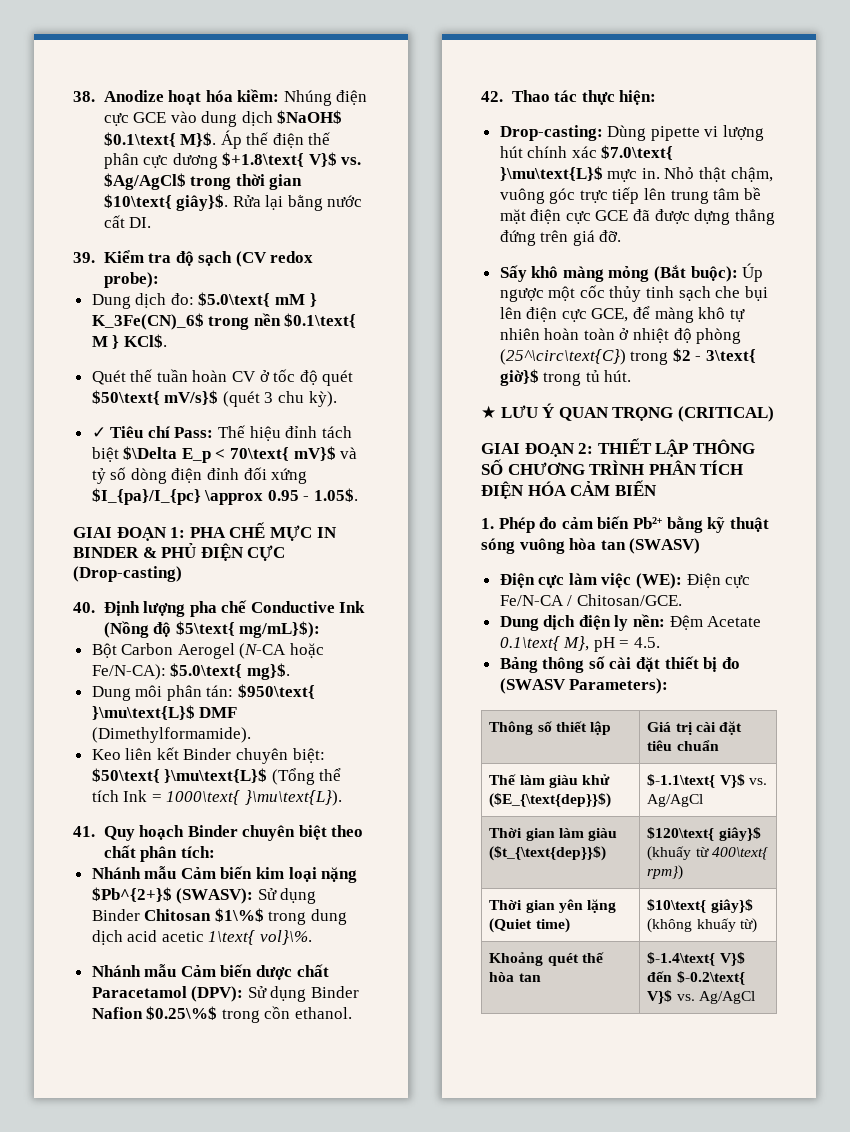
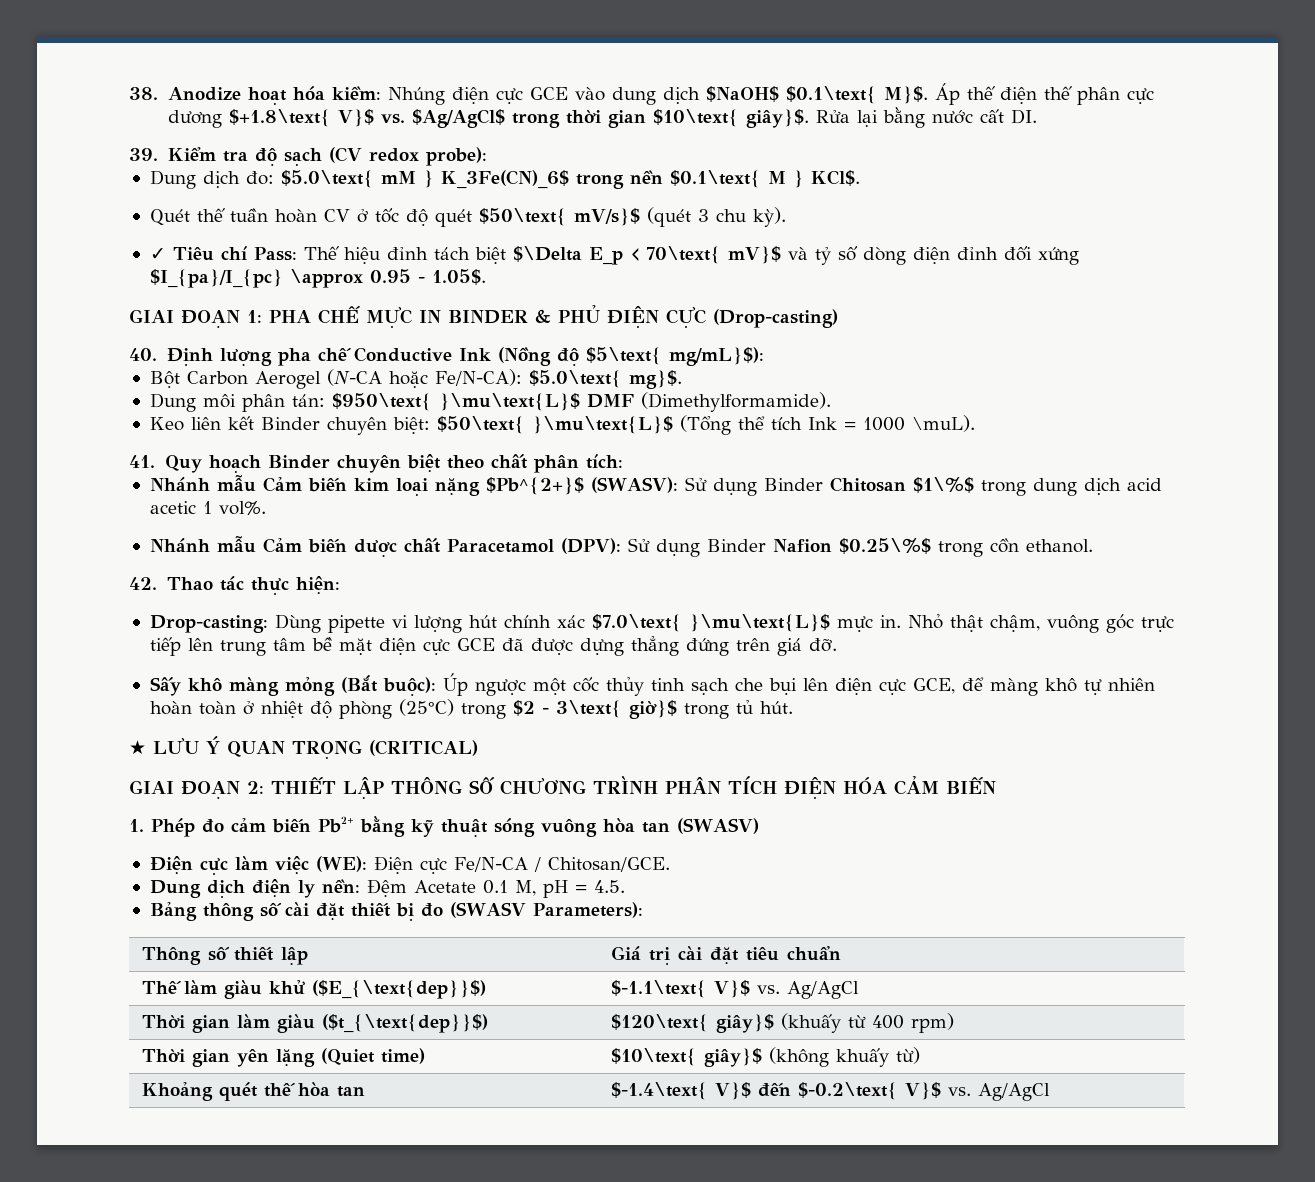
- Keo liên kết Binder chuyên biệt: $50\text{ }\mu\text{L}$ (Tổng thể tích Ink = 1000\text{ }\mu\text{L}).
+ Keo liên kết Binder chuyên biệt: $50\text{ }\mu\text{L}$ (Tổng thể tích Ink = 1000 \muL).
- Nhánh mẫu Cảm biến kim loại nặng $Pb^{2+}$ (SWASV): Sử dụng Binder Chitosan $1\%$ trong dung dịch acid acetic 1\text{ vol}\%.
+ Nhánh mẫu Cảm biến kim loại nặng $Pb^{2+}$ (SWASV): Sử dụng Binder Chitosan $1\%$ trong dung dịch acid acetic 1 vol%.
- Sấy khô màng mỏng (Bắt buộc): Úp ngược một cốc thủy tinh sạch che bụi lên điện cực GCE, để màng khô tự nhiên hoàn toàn ở nhiệt độ phòng (25^\circ\text{C}) trong $2 - 3\text{ giờ}$ trong tủ hút.
+ Sấy khô màng mỏng (Bắt buộc): Úp ngược một cốc thủy tinh sạch che bụi lên điện cực GCE, để màng khô tự nhiên hoàn toàn ở nhiệt độ phòng (25°C) trong $2 - 3\text{ giờ}$ trong tủ hút.
- Dung dịch điện ly nền: Đệm Acetate 0.1\text{ M}, pH = 4.5.
+ Dung dịch điện ly nền: Đệm Acetate 0.1 M, pH = 4.5.
- Thời gian làm giàu ($t_{\text{dep}}$) | $120\text{ giây}$ (khuấy từ 400\text{ rpm})
+ Thời gian làm giàu ($t_{\text{dep}}$) | $120\text{ giây}$ (khuấy từ 400 rpm)

